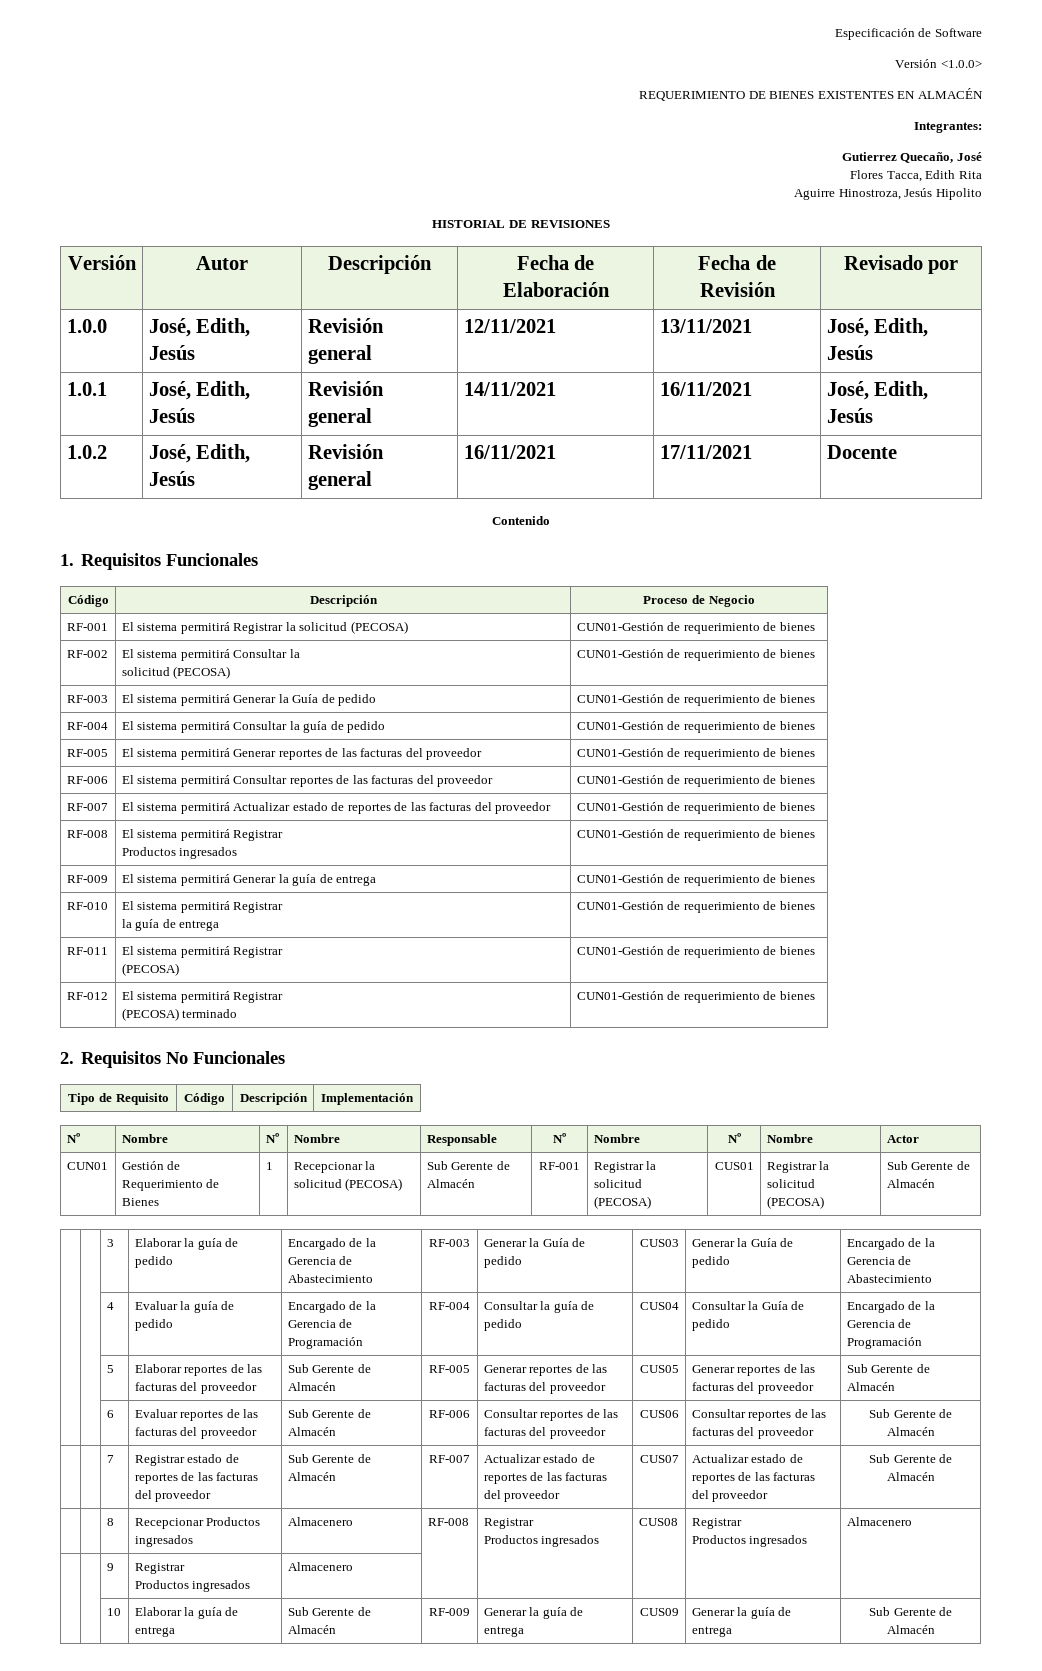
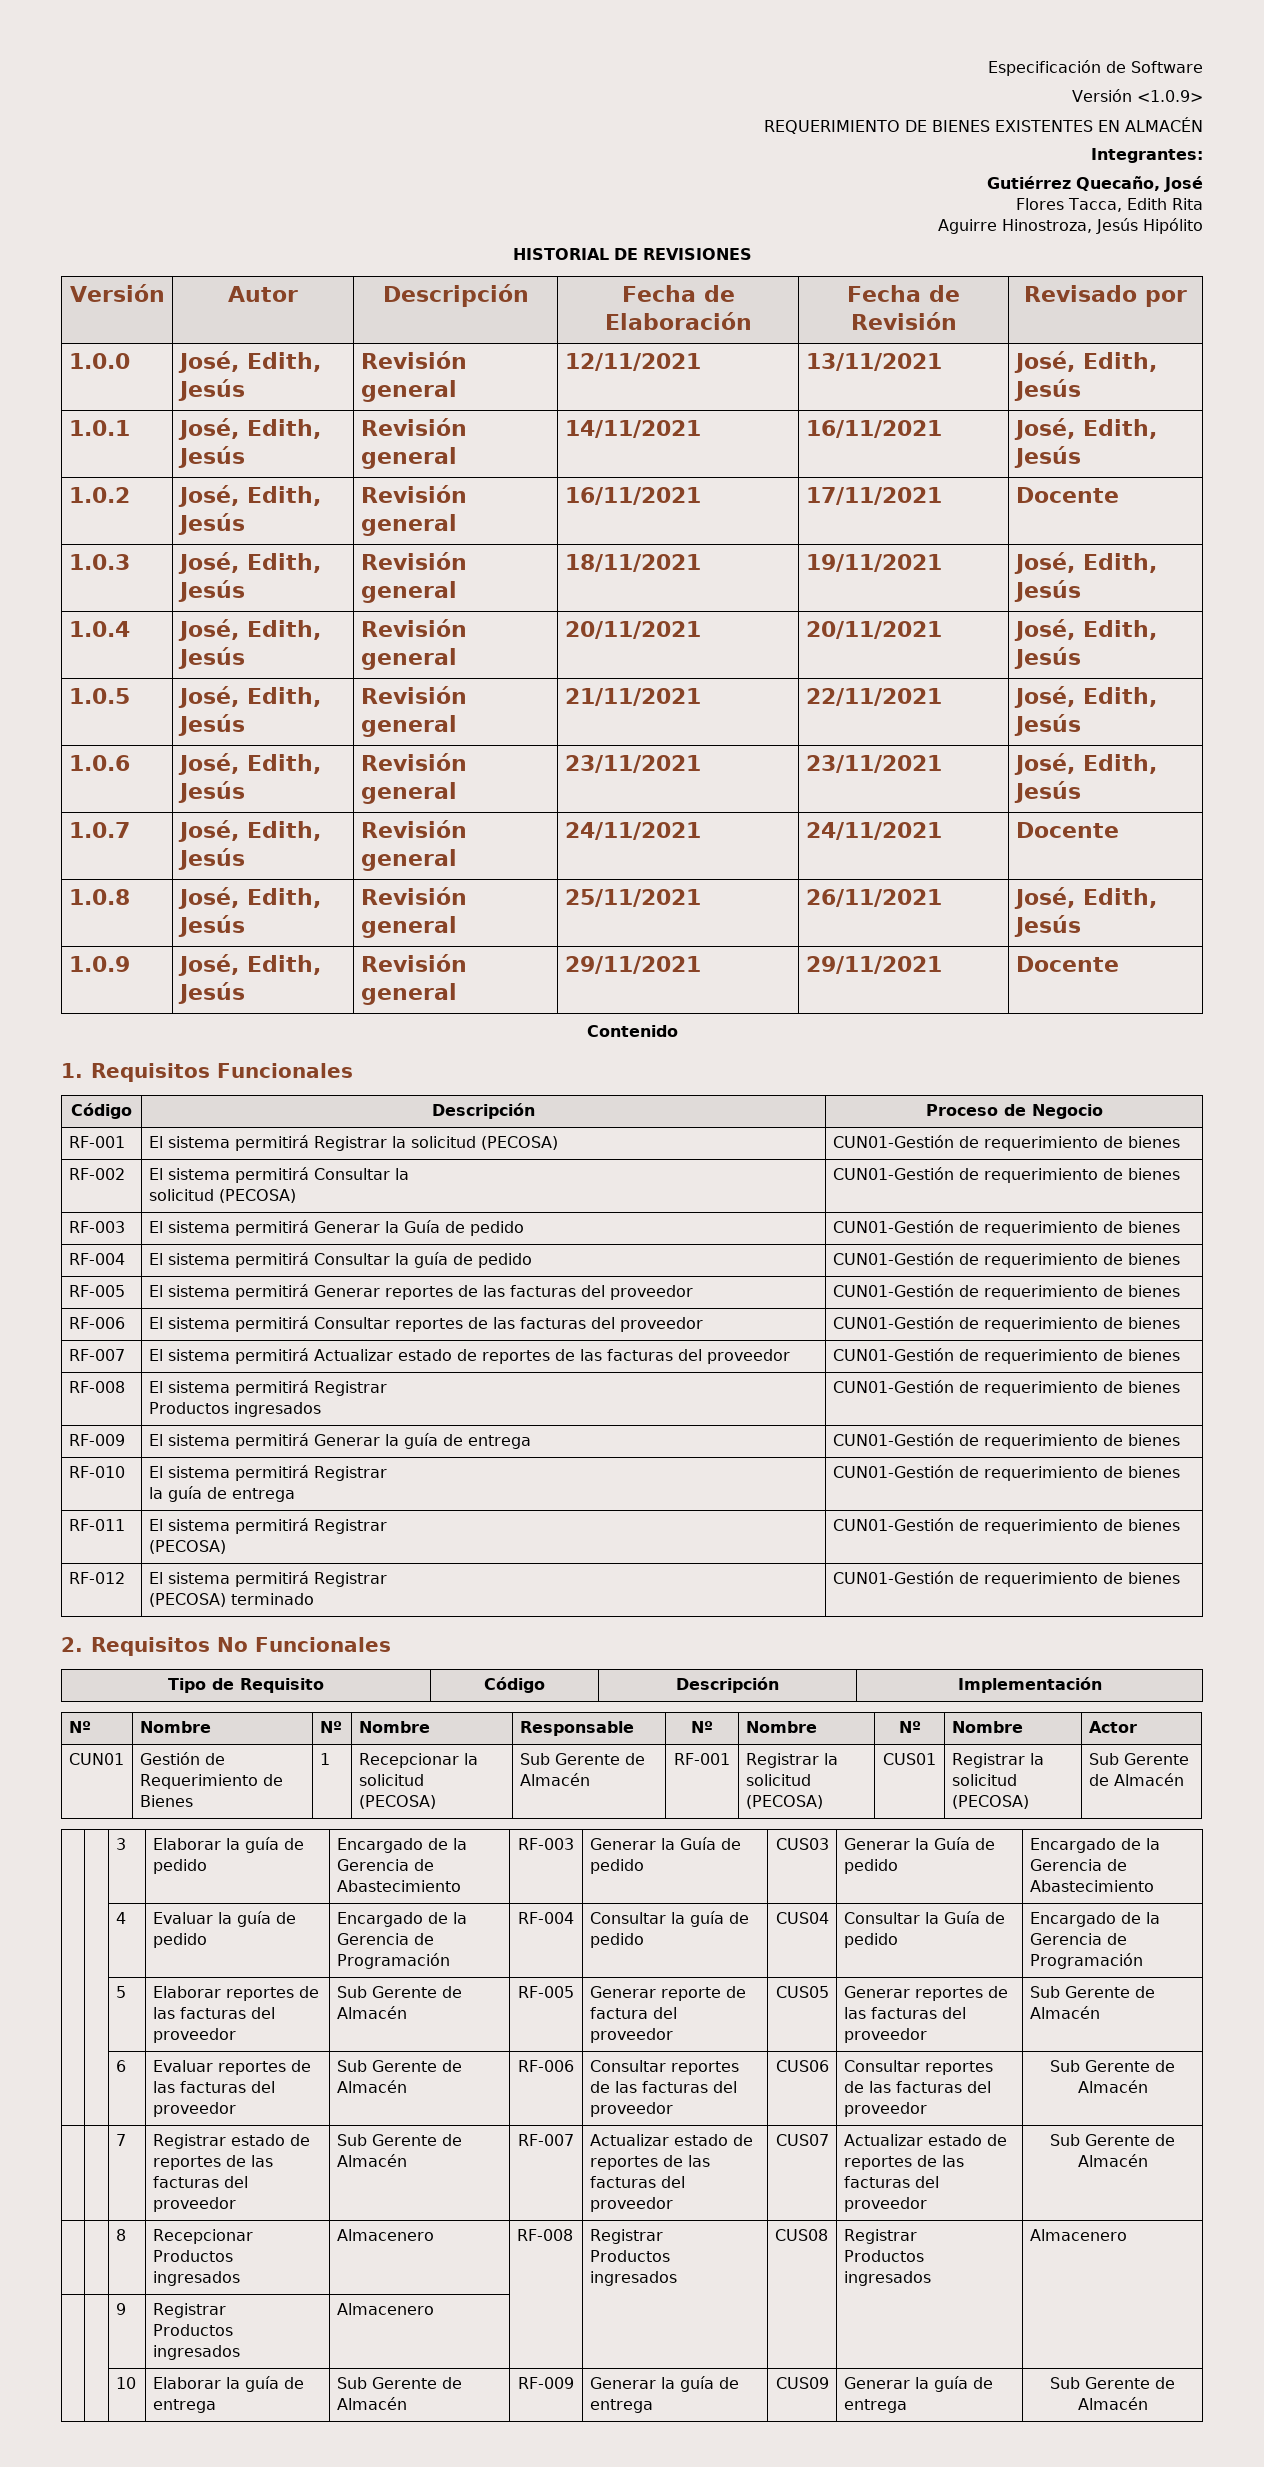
- Versión <1.0.0>
+ Versión <1.0.9>
- Gutierrez Quecaño, José
+ Gutiérrez Quecaño, José
- Aguirre Hinostroza, Jesús Hipolito
+ Aguirre Hinostroza, Jesús Hipólito
+ 1.0.3 | José, Edith, Jesús | Revisión general | 18/11/2021 | 19/11/2021 | José, Edith, Jesús
+ 1.0.4 | José, Edith, Jesús | Revisión general | 20/11/2021 | 20/11/2021 | José, Edith, Jesús
+ 1.0.5 | José, Edith, Jesús | Revisión general | 21/11/2021 | 22/11/2021 | José, Edith, Jesús
+ 1.0.6 | José, Edith, Jesús | Revisión general | 23/11/2021 | 23/11/2021 | José, Edith, Jesús
+ 1.0.7 | José, Edith, Jesús | Revisión general | 24/11/2021 | 24/11/2021 | Docente
+ 1.0.8 | José, Edith, Jesús | Revisión general | 25/11/2021 | 26/11/2021 | José, Edith, Jesús
+ 1.0.9 | José, Edith, Jesús | Revisión general | 29/11/2021 | 29/11/2021 | Docente
- | | 5 | Elaborar reportes de las facturas del proveedor | Sub Gerente de Almacén | RF-005 | Generar reportes de las facturas del proveedor | CUS05 | Generar reportes de las facturas del proveedor | Sub Gerente de Almacén
+ | | 5 | Elaborar reportes de las facturas del proveedor | Sub Gerente de Almacén | RF-005 | Generar reporte de factura del proveedor | CUS05 | Generar reportes de las facturas del proveedor | Sub Gerente de Almacén

